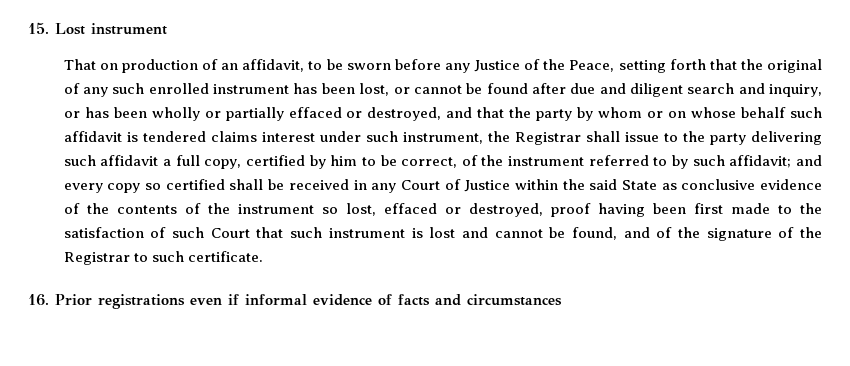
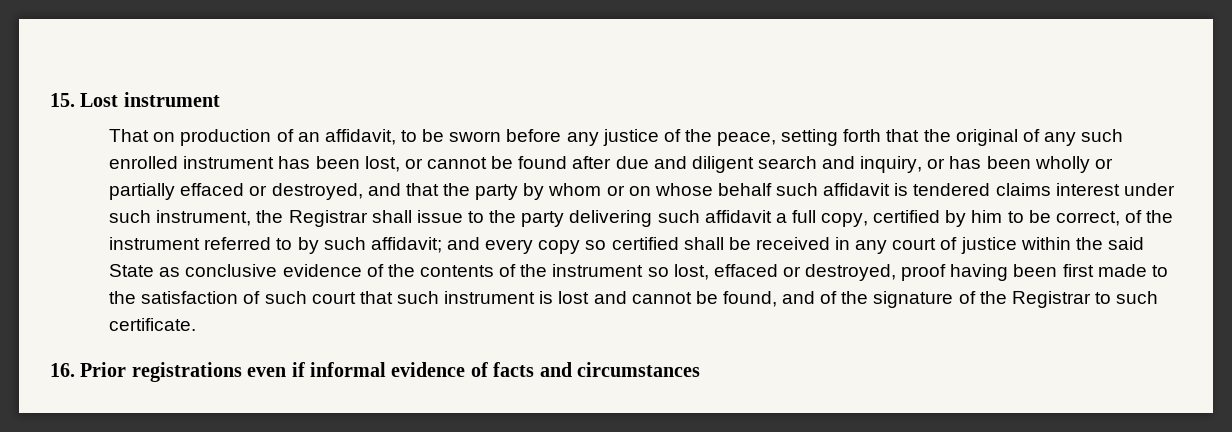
- That on production of an affidavit, to be sworn before any Justice of the Peace, setting forth that the original of any such enrolled instrument has been lost, or cannot be found after due and diligent search and inquiry, or has been wholly or partially effaced or destroyed, and that the party by whom or on whose behalf such affidavit is tendered claims interest under such instrument, the Registrar shall issue to the party delivering such affidavit a full copy, certified by him to be correct, of the instrument referred to by such affidavit;
+ That on production of an affidavit, to be sworn before any justice of the peace, setting forth that the original of any such enrolled instrument has been lost, or cannot be found after due and diligent search and inquiry, or has been wholly or partially effaced or destroyed, and that the party by whom or on whose behalf such affidavit is tendered claims interest under such instrument, the Registrar shall issue to the party delivering such affidavit a full copy, certified by him to be correct, of the instrument referred to by such affidavit;
- and every copy so certified shall be received in any Court of Justice within the said State as conclusive evidence of the contents of the instrument so lost, effaced or destroyed, proof having been first made to the satisfaction of such Court that such instrument is lost and cannot be found, and of the signature of the Registrar to such certificate.
+ and every copy so certified shall be received in any court of justice within the said State as conclusive evidence of the contents of the instrument so lost, effaced or destroyed, proof having been first made to the satisfaction of such court that such instrument is lost and cannot be found, and of the signature of the Registrar to such certificate.

